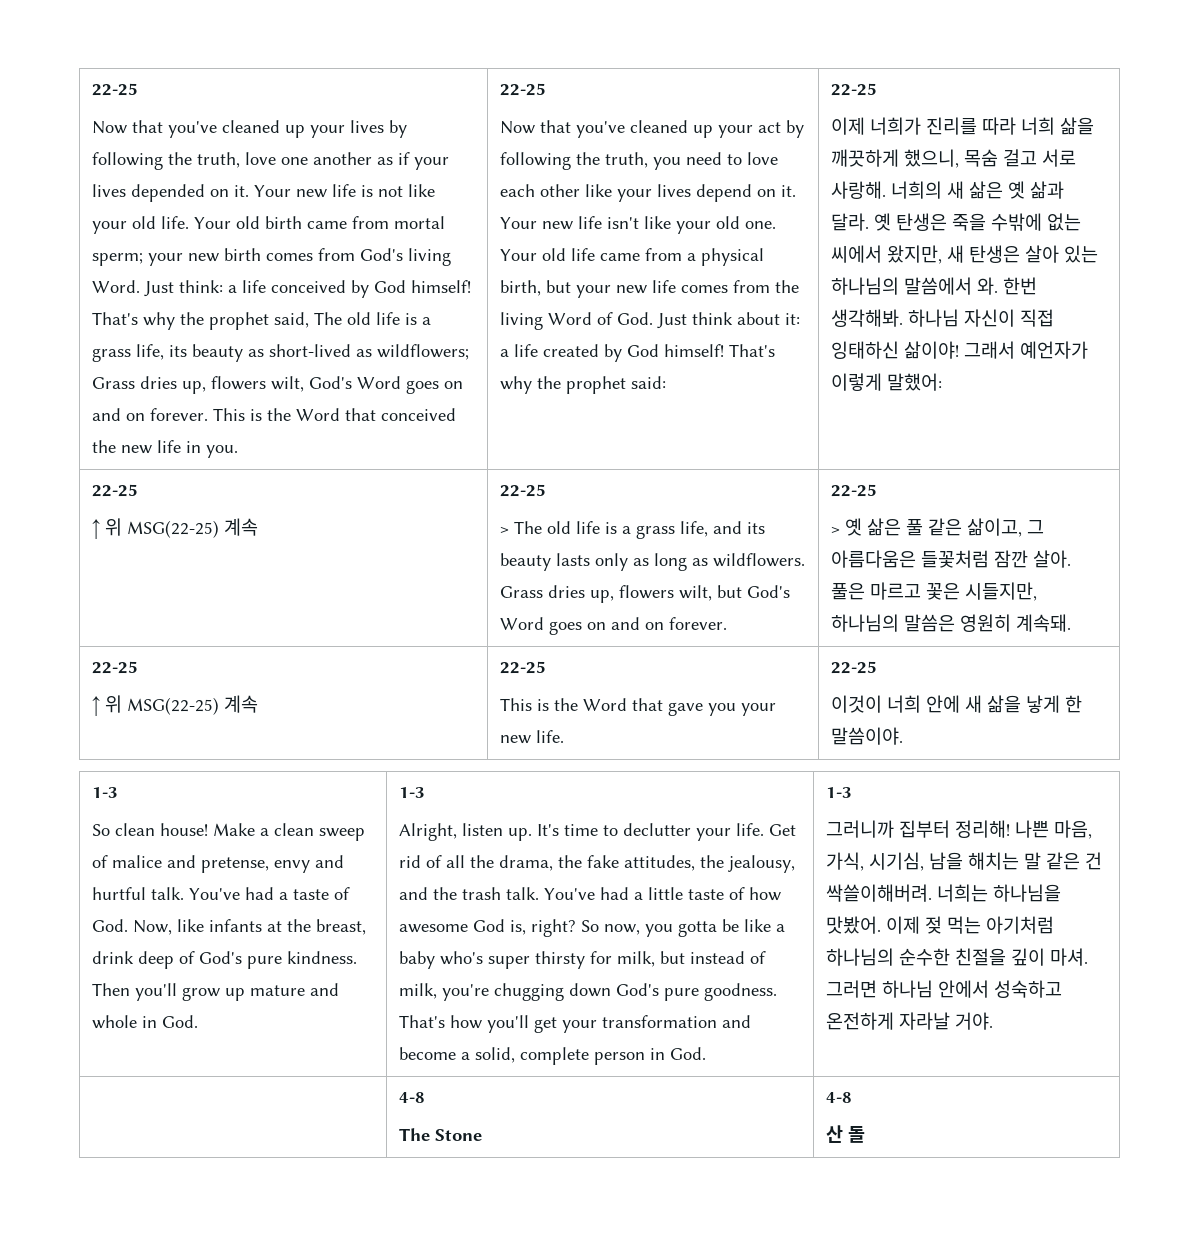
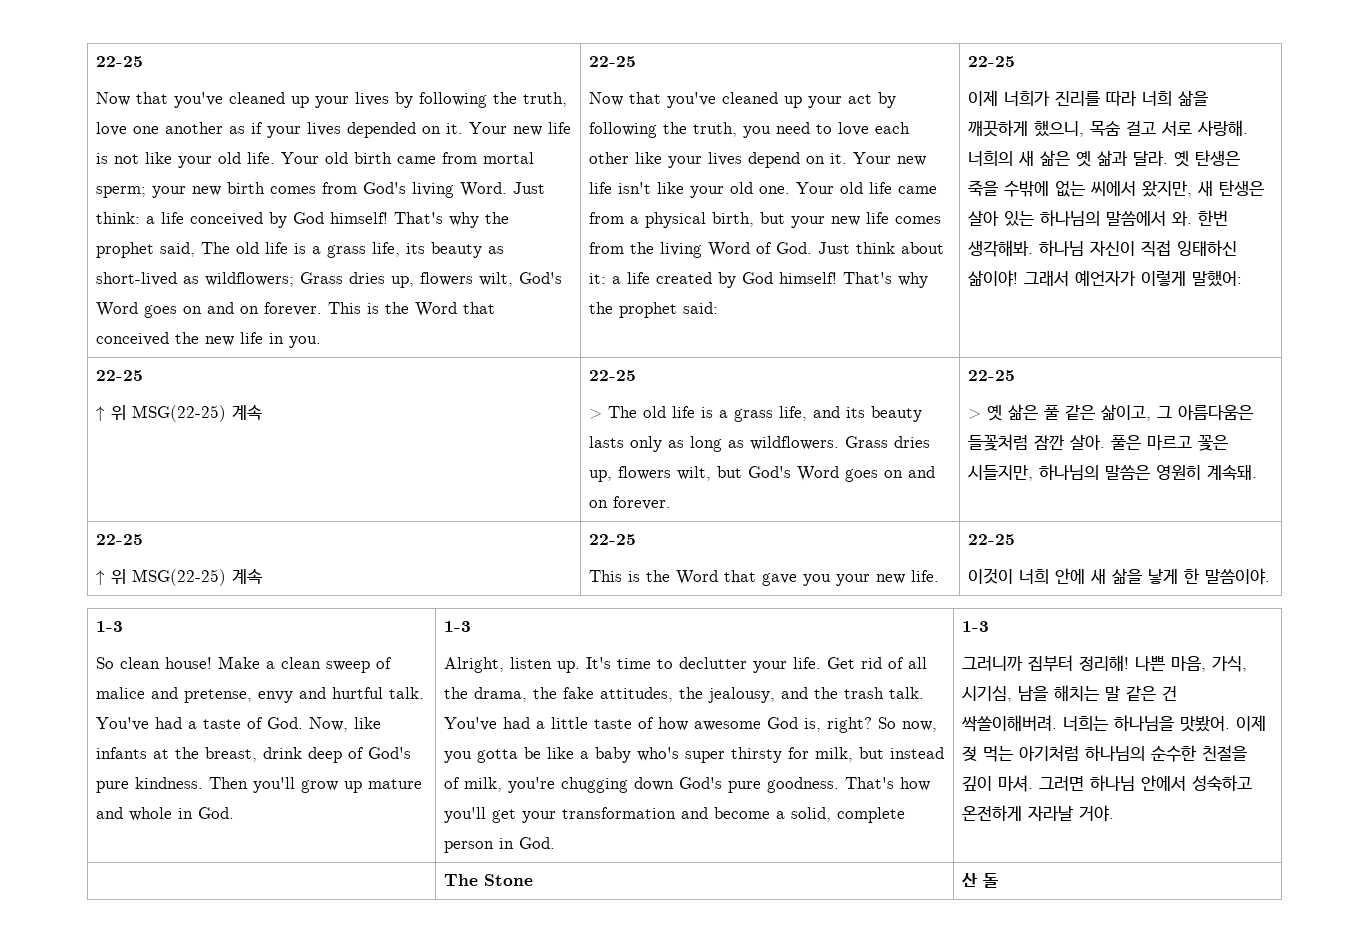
  그러면 하나님 안에서 성숙하고 온전하게 자라날 거야.
- | 4-8
- The Stone | 4-8
- 산 돌
+ | The Stone | 산 돌

